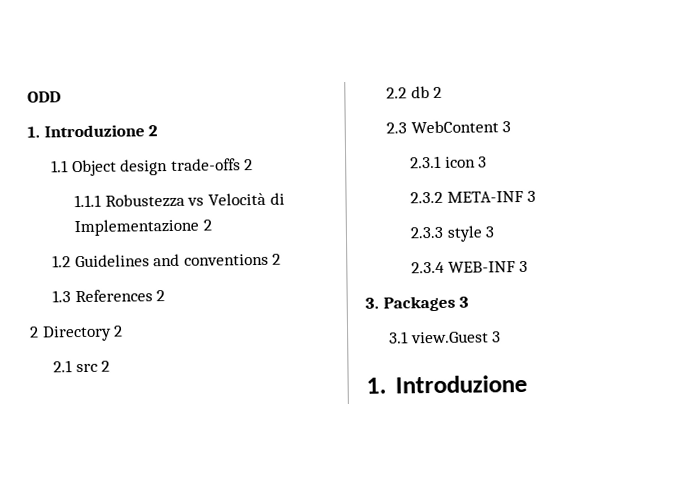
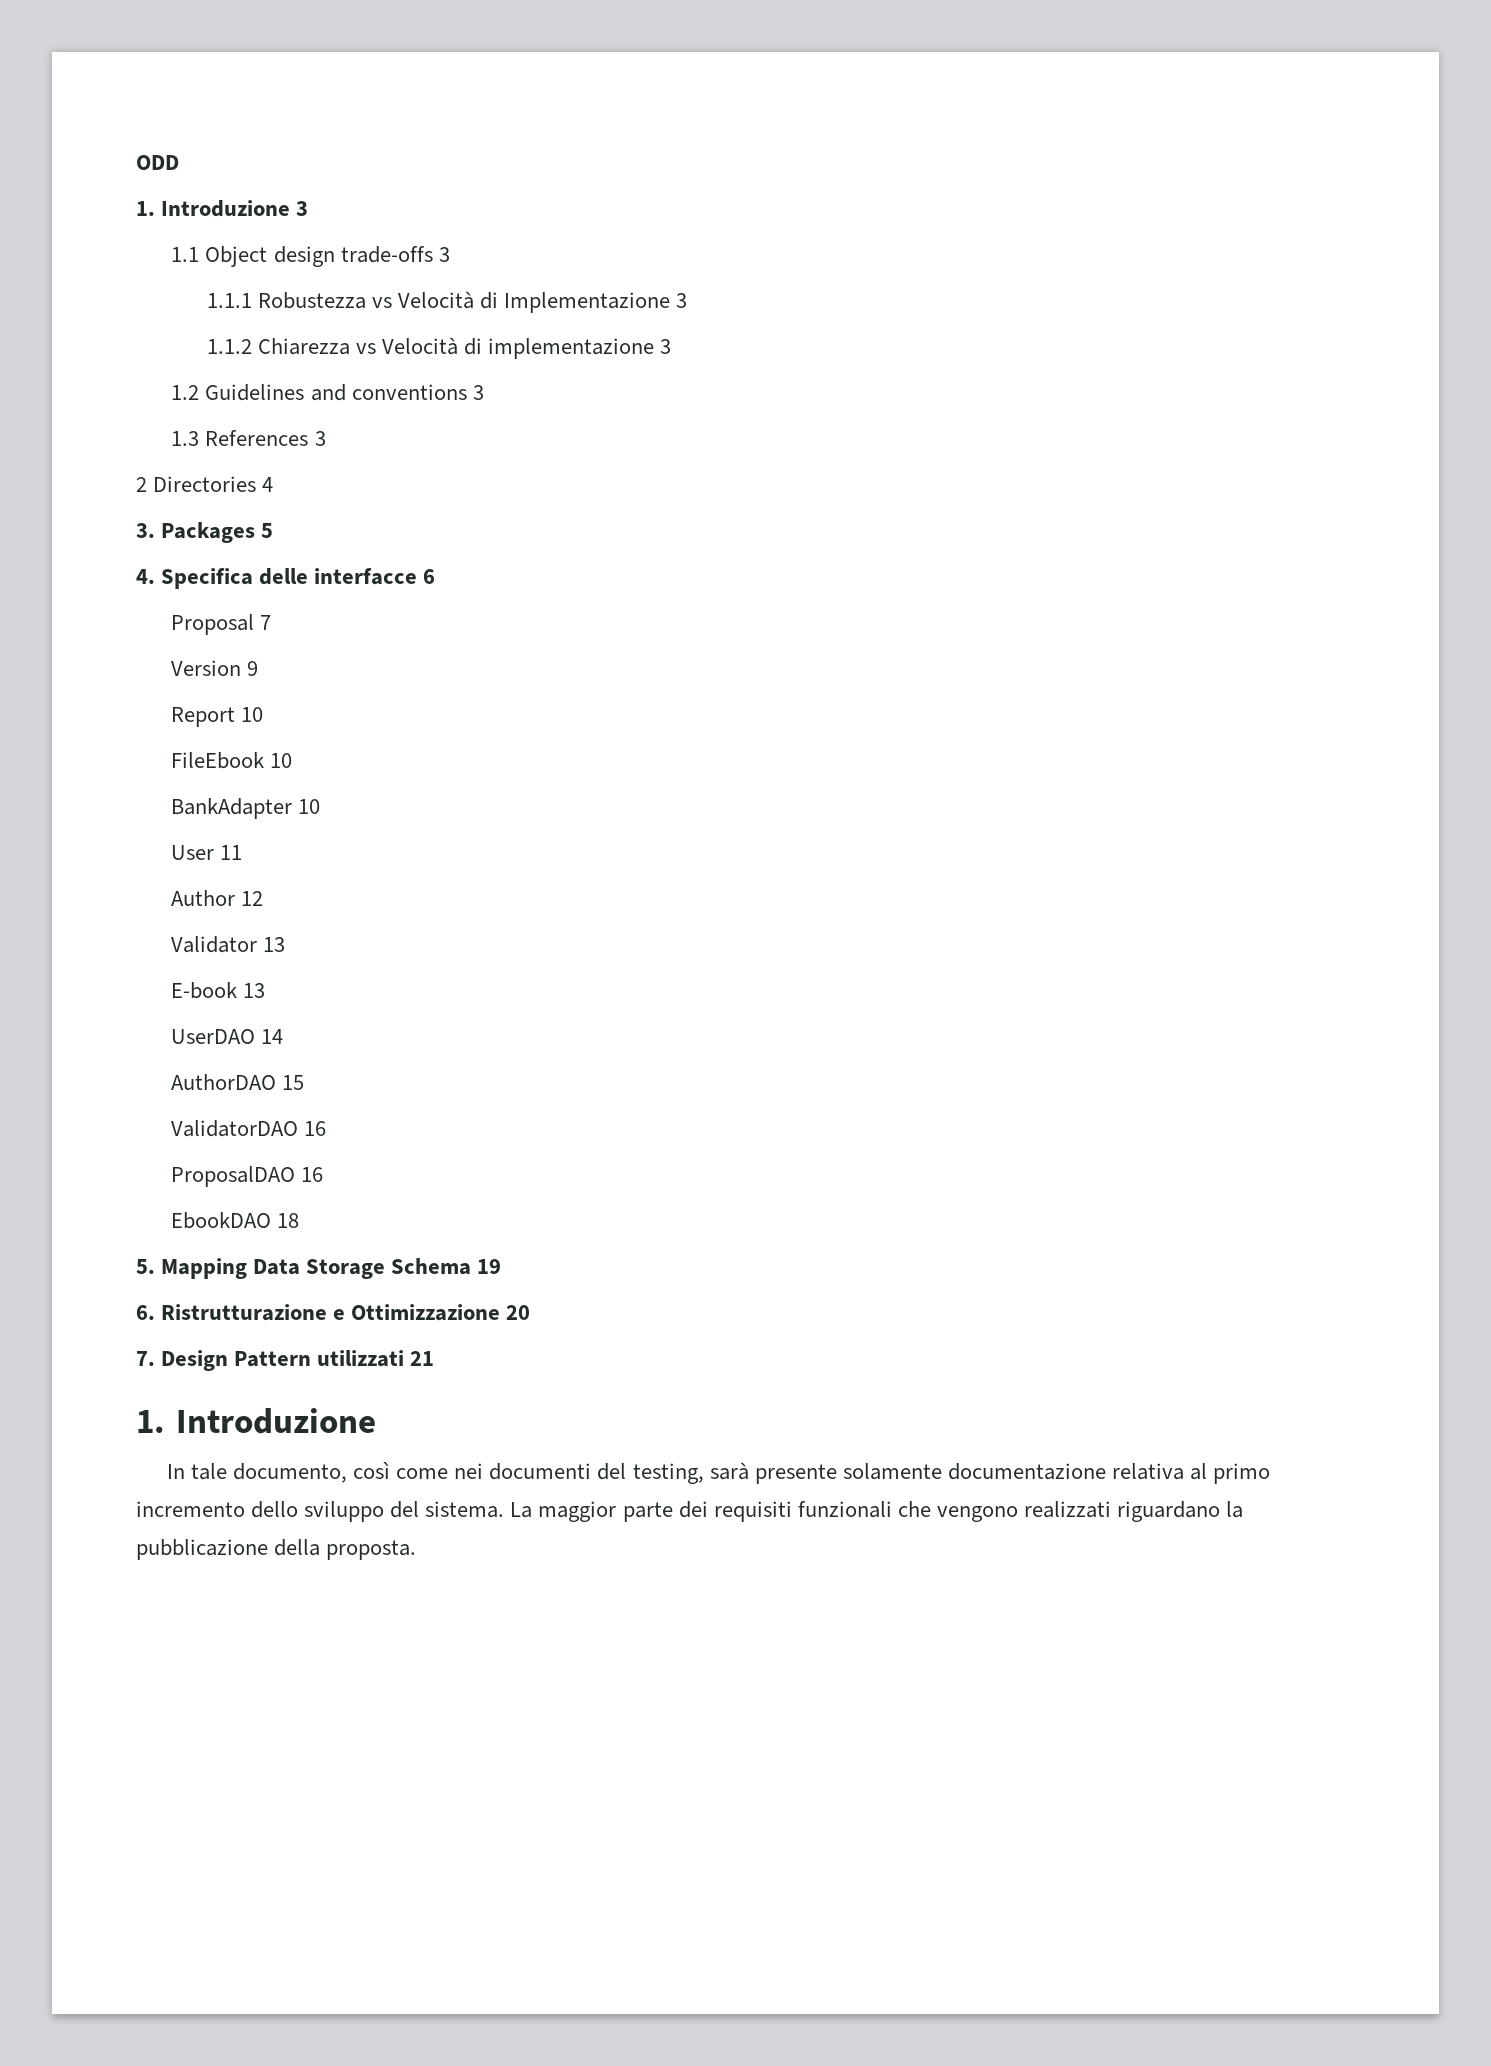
- 1. Introduzione 2
+ 1. Introduzione 3
- 1.1 Object design trade-offs 2
+ 1.1 Object design trade-offs 3
- 1.1.1 Robustezza vs Velocità di Implementazione 2
+ 1.1.1 Robustezza vs Velocità di Implementazione 3
+ 1.1.2 Chiarezza vs Velocità di implementazione 3
- 1.2 Guidelines and conventions 2
+ 1.2 Guidelines and conventions 3
- 1.3 References 2
- 2 Directory 2
- 2.1 src 2
- 2.2 db 2
- 2.3 WebContent 3
- 2.3.1 icon 3
- 2.3.2 META-INF 3
- 2.3.3 style 3
- 2.3.4 WEB-INF 3
- 3. Packages 3
- 3.1 view.Guest 3
+ 1.3 References 3
+ 2 Directories 4
+ 3. Packages 5
+ 4. Specifica delle interfacce 6
+ Proposal 7
+ Version 9
+ Report 10
+ FileEbook 10
+ BankAdapter 10
+ User 11
+ Author 12
+ Validator 13
+ E-book 13
+ UserDAO 14
+ AuthorDAO 15
+ ValidatorDAO 16
+ ProposalDAO 16
+ EbookDAO 18
+ 5. Mapping Data Storage Schema 19
+ 6. Ristrutturazione e Ottimizzazione 20
+ 7. Design Pattern utilizzati 21
  1. Introduzione
+ In tale documento, così come nei documenti del testing, sarà presente solamente documentazione relativa al primo incremento dello sviluppo del sistema. La maggior parte dei requisiti funzionali che vengono realizzati riguardano la pubblicazione della proposta.

